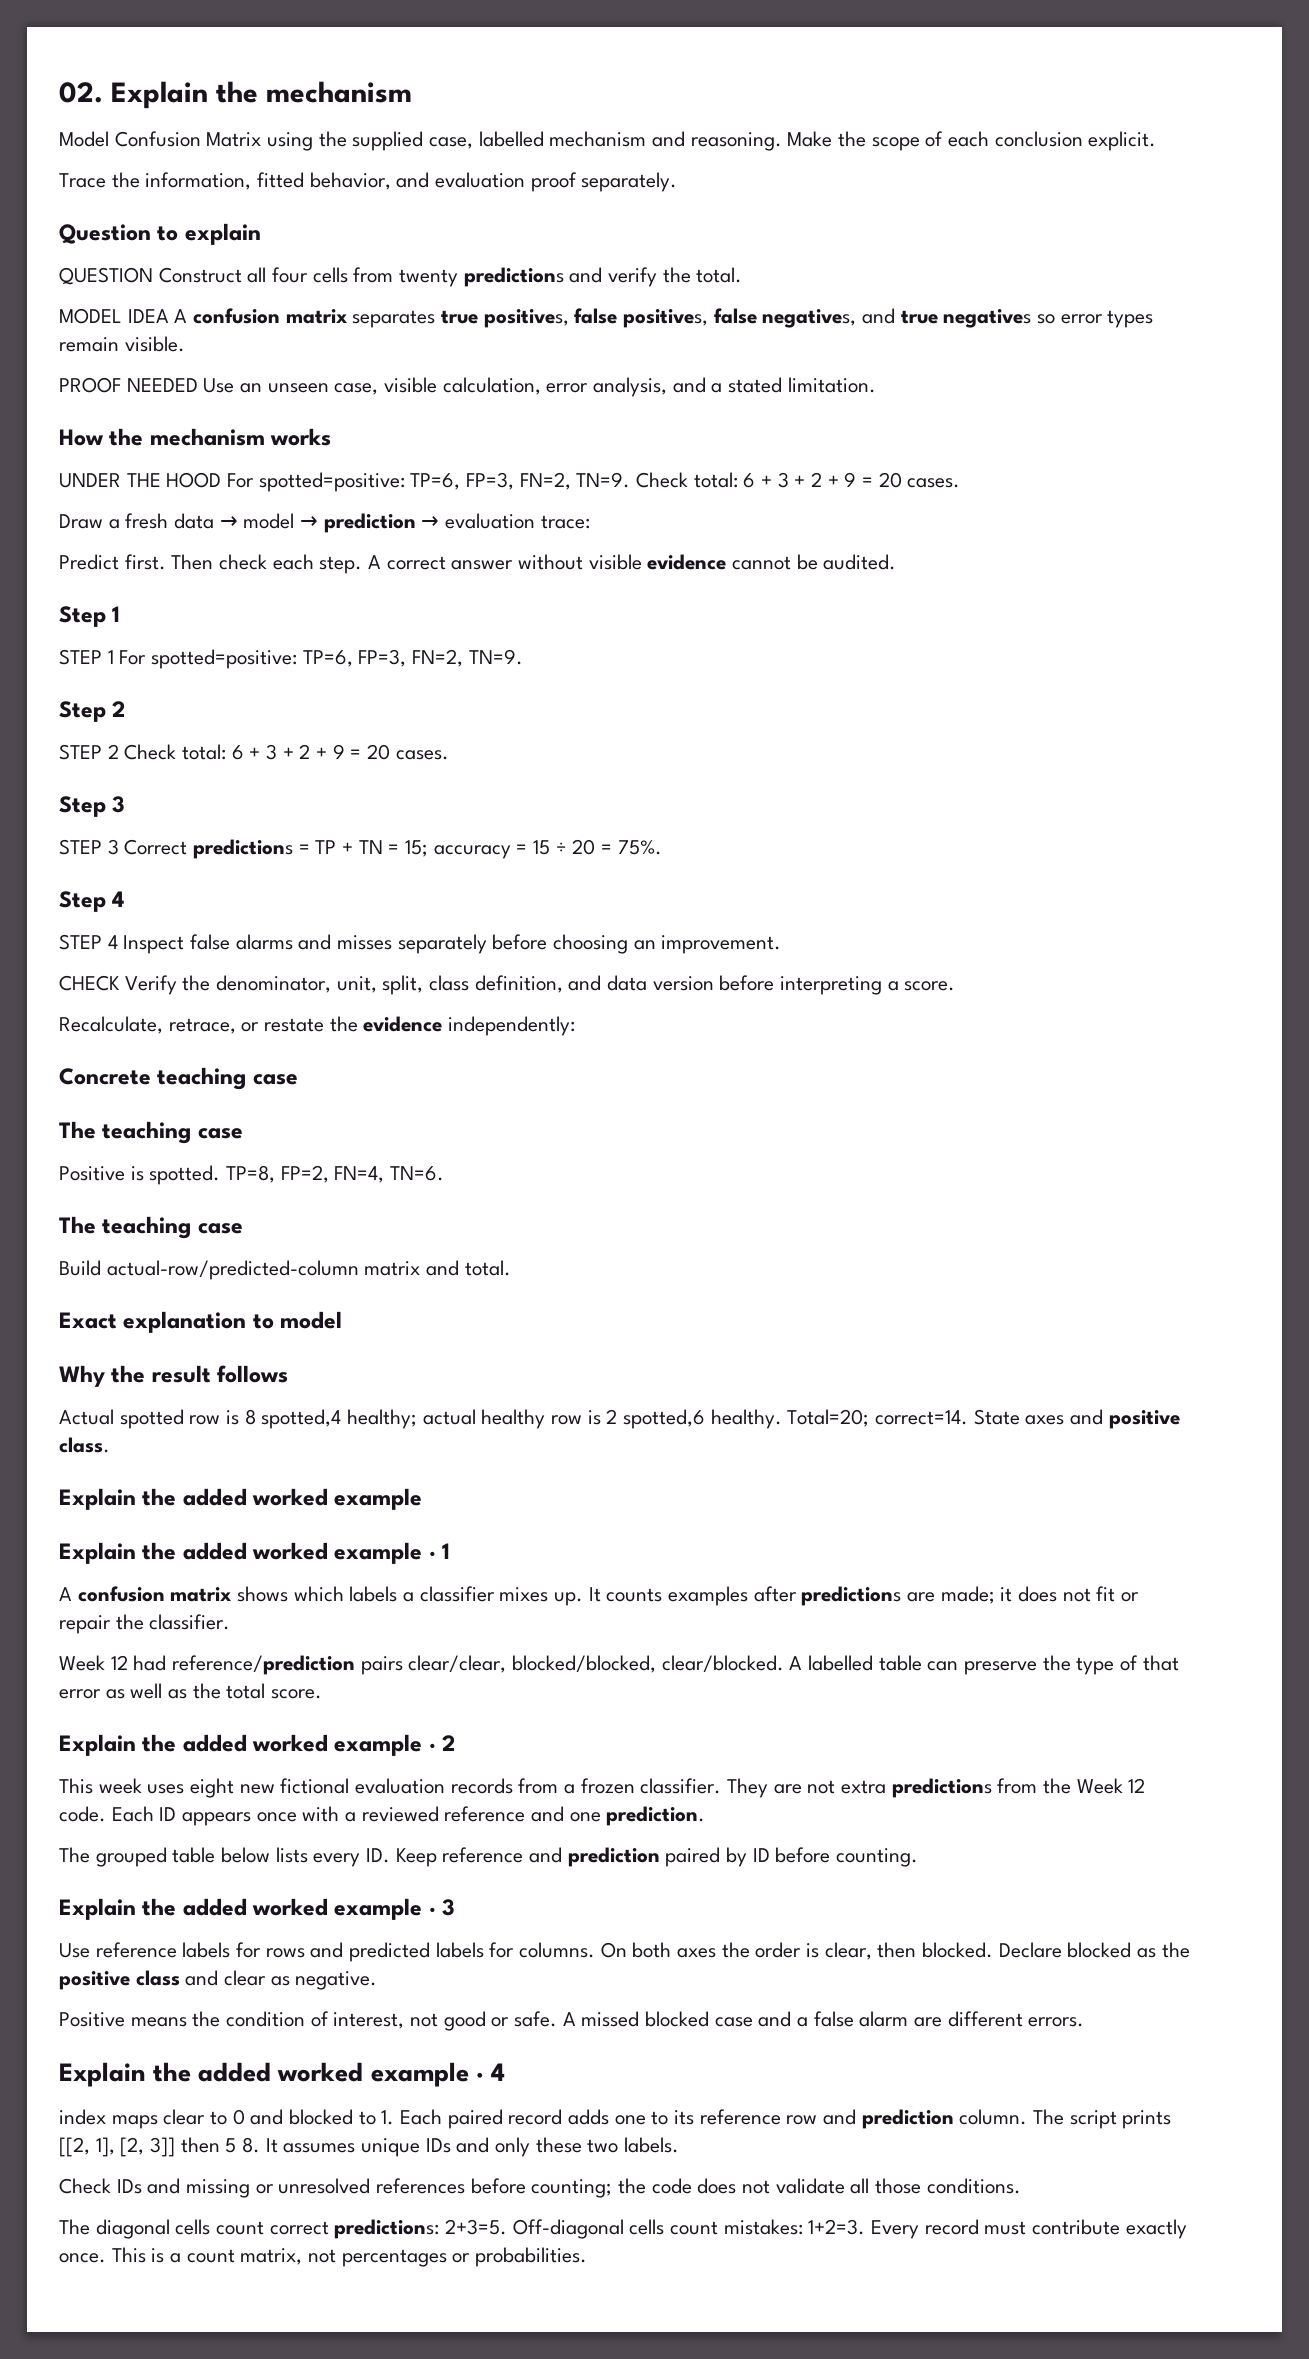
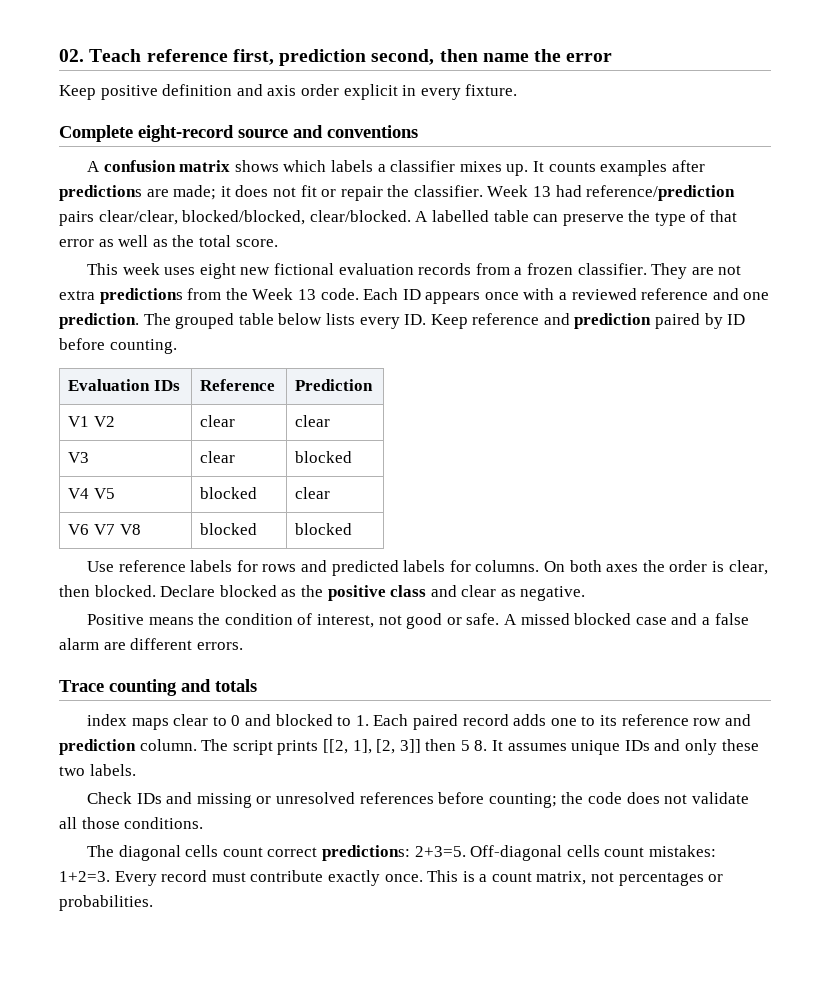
- 02. Explain the mechanism
- Model Confusion Matrix using the supplied case, labelled mechanism and reasoning. Make the scope of each conclusion explicit.
- Trace the information, fitted behavior, and evaluation proof separately.
- Question to explain
- QUESTION Construct all four cells from twenty predictions and verify the total.
- MODEL IDEA A confusion matrix separates true positives, false positives, false negatives, and true negatives so error types remain visible.
- PROOF NEEDED Use an unseen case, visible calculation, error analysis, and a stated limitation.
- How the mechanism works
- UNDER THE HOOD For spotted=positive: TP=6, FP=3, FN=2, TN=9. Check total: 6 + 3 + 2 + 9 = 20 cases.
- Draw a fresh data → model → prediction → evaluation trace:
- Predict first. Then check each step. A correct answer without visible evidence cannot be audited.
- Step 1
- STEP 1 For spotted=positive: TP=6, FP=3, FN=2, TN=9.
- Step 2
- STEP 2 Check total: 6 + 3 + 2 + 9 = 20 cases.
- Step 3
- STEP 3 Correct predictions = TP + TN = 15; accuracy = 15 ÷ 20 = 75%.
- Step 4
- STEP 4 Inspect false alarms and misses separately before choosing an improvement.
- CHECK Verify the denominator, unit, split, class definition, and data version before interpreting a score.
- Recalculate, retrace, or restate the evidence independently:
- Concrete teaching case
- The teaching case
- Positive is spotted. TP=8, FP=2, FN=4, TN=6.
- The teaching case
- Build actual-row/predicted-column matrix and total.
- Exact explanation to model
- Why the result follows
- Actual spotted row is 8 spotted,4 healthy; actual healthy row is 2 spotted,6 healthy. Total=20; correct=14. State axes and positive class.
- Explain the added worked example
- Explain the added worked example · 1
+ 02. Teach reference first, prediction second, then name the error
+ Keep positive definition and axis order explicit in every fixture.
+ Complete eight-record source and conventions
- It counts examples after predictions are made; it does not fit or repair the classifier.
- Week 12 had reference/prediction pairs clear/clear, blocked/blocked, clear/blocked.
+ It counts examples after predictions are made; it does not fit or repair the classifier. Week 13 had reference/prediction pairs clear/clear, blocked/blocked, clear/blocked.
- Explain the added worked example · 2
- They are not extra predictions from the Week 12 code.
+ They are not extra predictions from the Week 13 code.
- Each ID appears once with a reviewed reference and one prediction.
- The grouped table below lists every ID. Keep reference and prediction paired by ID before counting.
+ Each ID appears once with a reviewed reference and one prediction. The grouped table below lists every ID. Keep reference and prediction paired by ID before counting.
- Explain the added worked example · 3
+ Evaluation IDs | Reference | Prediction
+ V1 V2 | clear | clear
+ V3 | clear | blocked
+ V4 V5 | blocked | clear
+ V6 V7 V8 | blocked | blocked
- Explain the added worked example · 4
+ Trace counting and totals

